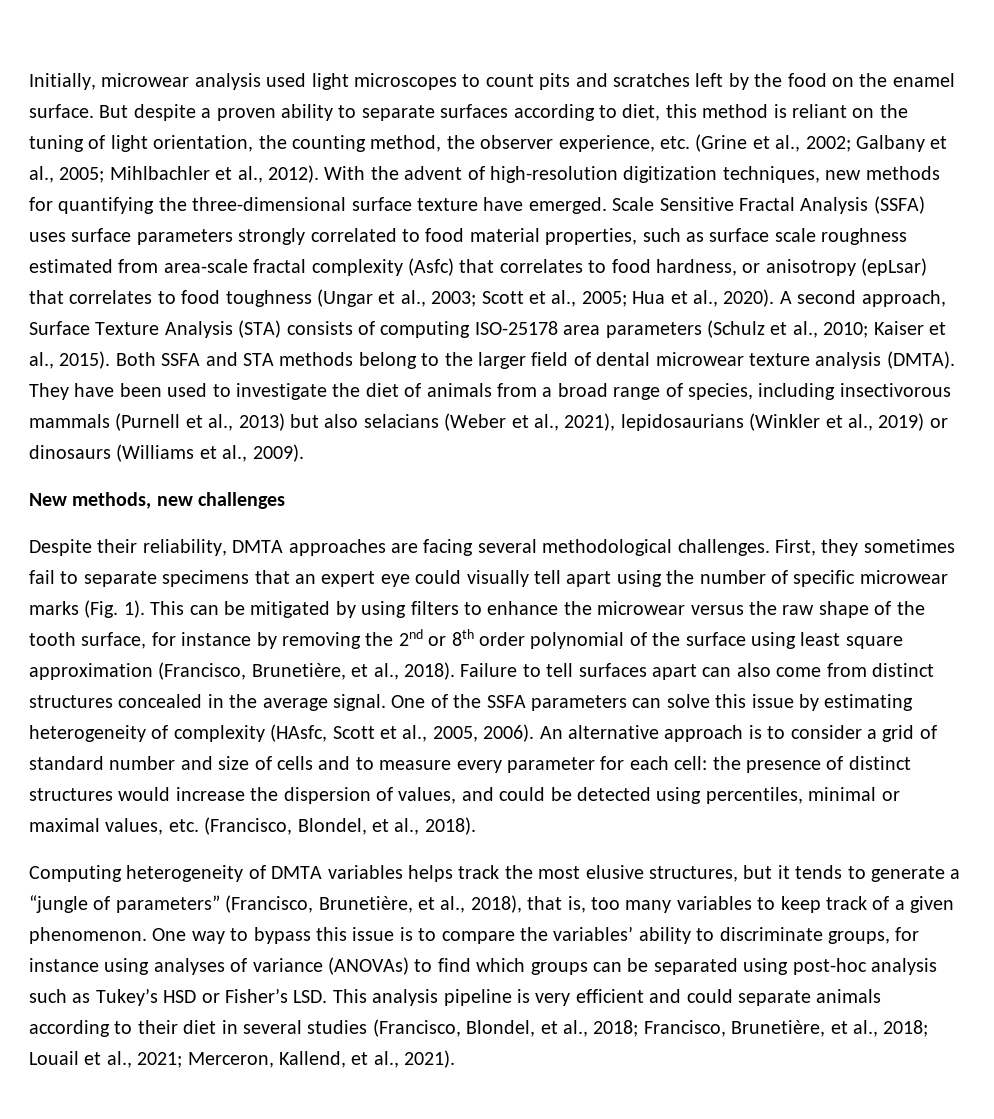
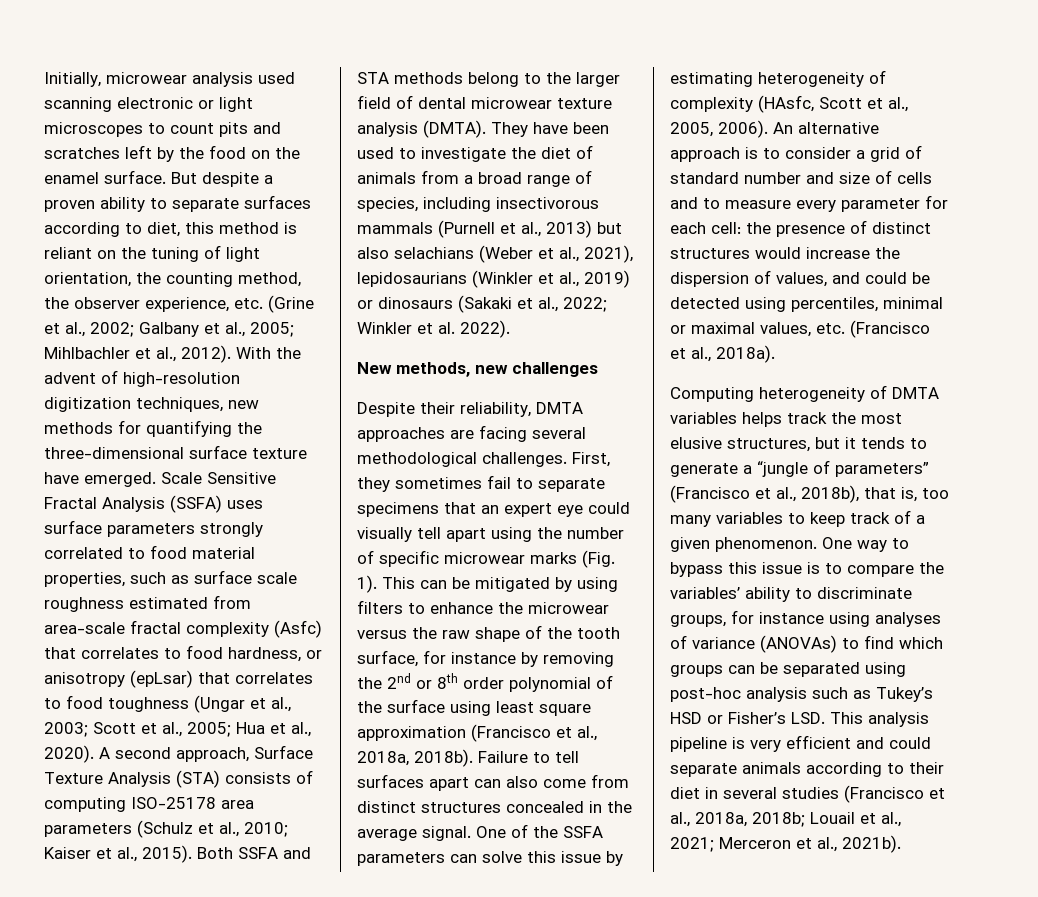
- Initially, microwear analysis used light microscopes to count pits and scratches left by the food on the enamel surface.
+ Initially, microwear analysis used scanning electronic or light microscopes to count pits and scratches left by the food on the enamel surface.
- They have been used to investigate the diet of animals from a broad range of species, including insectivorous mammals (Purnell et al., 2013) but also selacians (Weber et al., 2021), lepidosaurians (Winkler et al., 2019) or dinosaurs (Williams et al., 2009).
+ They have been used to investigate the diet of animals from a broad range of species, including insectivorous mammals (Purnell et al., 2013) but also selachians (Weber et al., 2021), lepidosaurians (Winkler et al., 2019) or dinosaurs (Sakaki et al., 2022; Winkler et al. 2022).
- This can be mitigated by using filters to enhance the microwear versus the raw shape of the tooth surface, for instance by removing the 2nd or 8th order polynomial of the surface using least square approximation (Francisco, Brunetière, et al., 2018).
+ This can be mitigated by using filters to enhance the microwear versus the raw shape of the tooth surface, for instance by removing the 2nd or 8th order polynomial of the surface using least square approximation (Francisco et al., 2018a, 2018b).
- An alternative approach is to consider a grid of standard number and size of cells and to measure every parameter for each cell: the presence of distinct structures would increase the dispersion of values, and could be detected using percentiles, minimal or maximal values, etc. (Francisco, Blondel, et al., 2018).
+ An alternative approach is to consider a grid of standard number and size of cells and to measure every parameter for each cell: the presence of distinct structures would increase the dispersion of values, and could be detected using percentiles, minimal or maximal values, etc. (Francisco et al., 2018a).
- Computing heterogeneity of DMTA variables helps track the most elusive structures, but it tends to generate a “jungle of parameters” (Francisco, Brunetière, et al., 2018), that is, too many variables to keep track of a given phenomenon.
+ Computing heterogeneity of DMTA variables helps track the most elusive structures, but it tends to generate a “jungle of parameters” (Francisco et al., 2018b), that is, too many variables to keep track of a given phenomenon.
- One way to bypass this issue is to compare the variables’ ability to discriminate groups, for instance using analyses of variance (ANOVAs) to find which groups can be separated using post-hoc analysis such as Tukey’s HSD or Fisher’s LSD. This analysis pipeline is very efficient and could separate animals according to their diet in several studies (Francisco, Blondel, et al., 2018; Francisco, Brunetière, et al., 2018; Louail et al., 2021; Merceron, Kallend, et al., 2021).
+ One way to bypass this issue is to compare the variables’ ability to discriminate groups, for instance using analyses of variance (ANOVAs) to find which groups can be separated using post-hoc analysis such as Tukey’s HSD or Fisher’s LSD. This analysis pipeline is very efficient and could separate animals according to their diet in several studies (Francisco et al., 2018a, 2018b; Louail et al., 2021; Merceron et al., 2021b).

